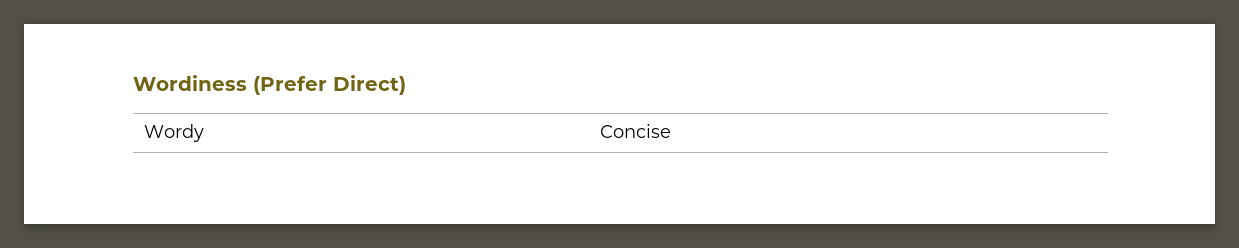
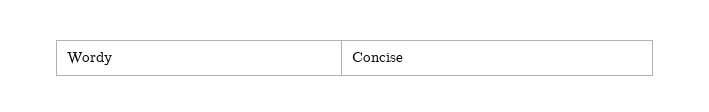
- Wordiness (Prefer Direct)

